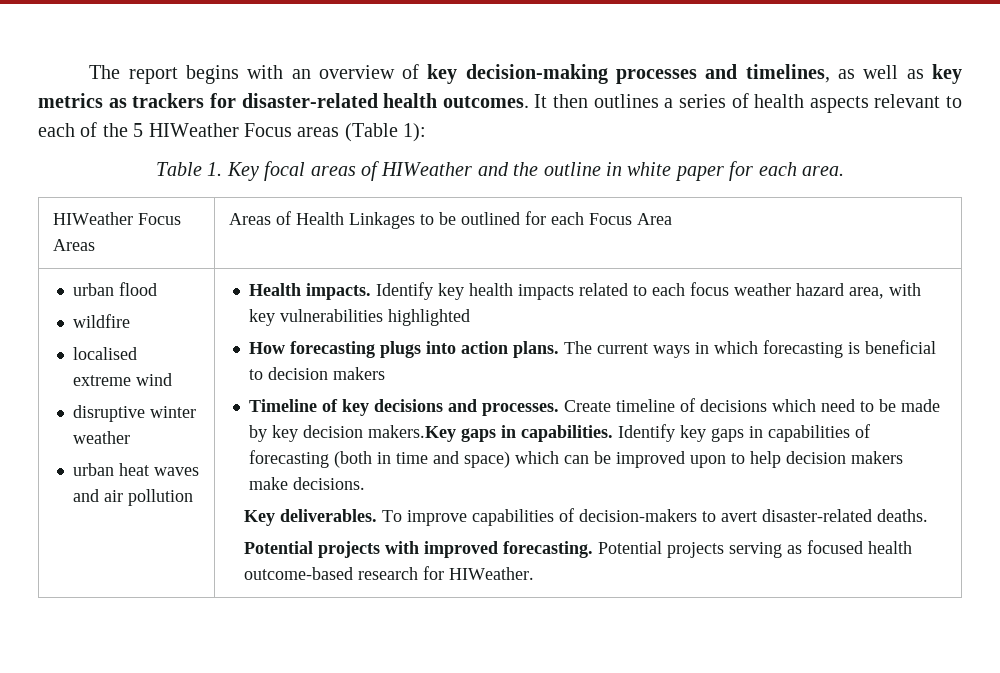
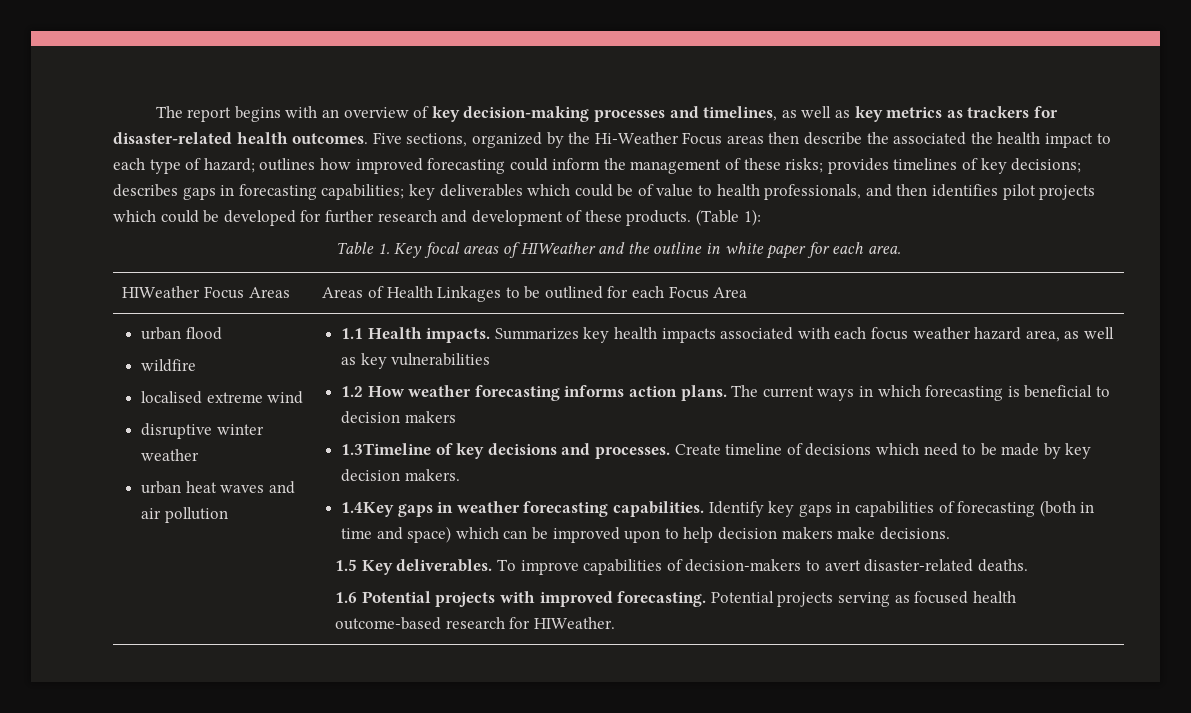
- It then outlines a series of health aspects relevant to each of the 5 HIWeather Focus areas (Table 1):
+ Five sections, organized by the Hi-Weather Focus areas then describe the associated the health impact to each type of hazard; outlines how improved forecasting could inform the management of these risks; provides timelines of key decisions; describes gaps in forecasting capabilities; key deliverables which could be of value to health professionals, and then identifies pilot projects which could be developed for further research and development of these products. (Table 1):
- Health impacts.
+ 1.1 Health impacts.
- Identify key health impacts related to each focus weather hazard area, with key vulnerabilities highlighted
- How forecasting plugs into action plans.
+ Summarizes key health impacts associated with each focus weather hazard area, as well as key vulnerabilities
+ 1.2 How weather forecasting informs action plans.
- Timeline of key decisions and processes.
+ 1.3Timeline of key decisions and processes.
- Create timeline of decisions which need to be made by key decision makers.Key gaps in capabilities.
+ Create timeline of decisions which need to be made by key decision makers.
+ 1.4Key gaps in weather forecasting capabilities.
- Key deliverables.
+ 1.5 Key deliverables.
- Potential projects with improved forecasting.
+ 1.6 Potential projects with improved forecasting.

